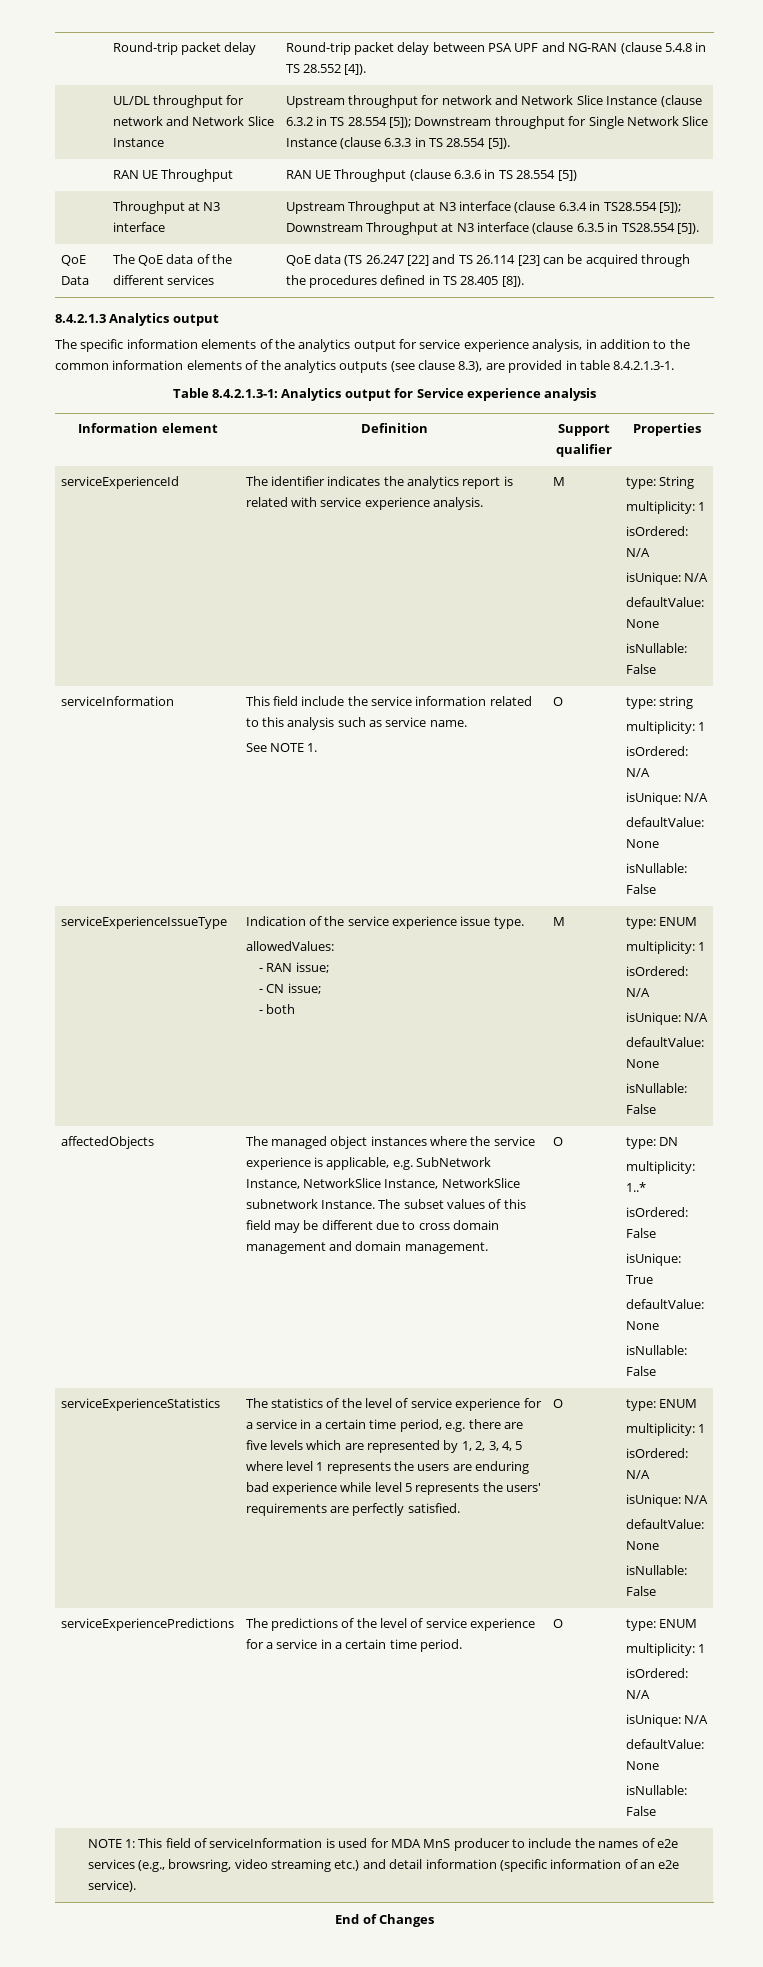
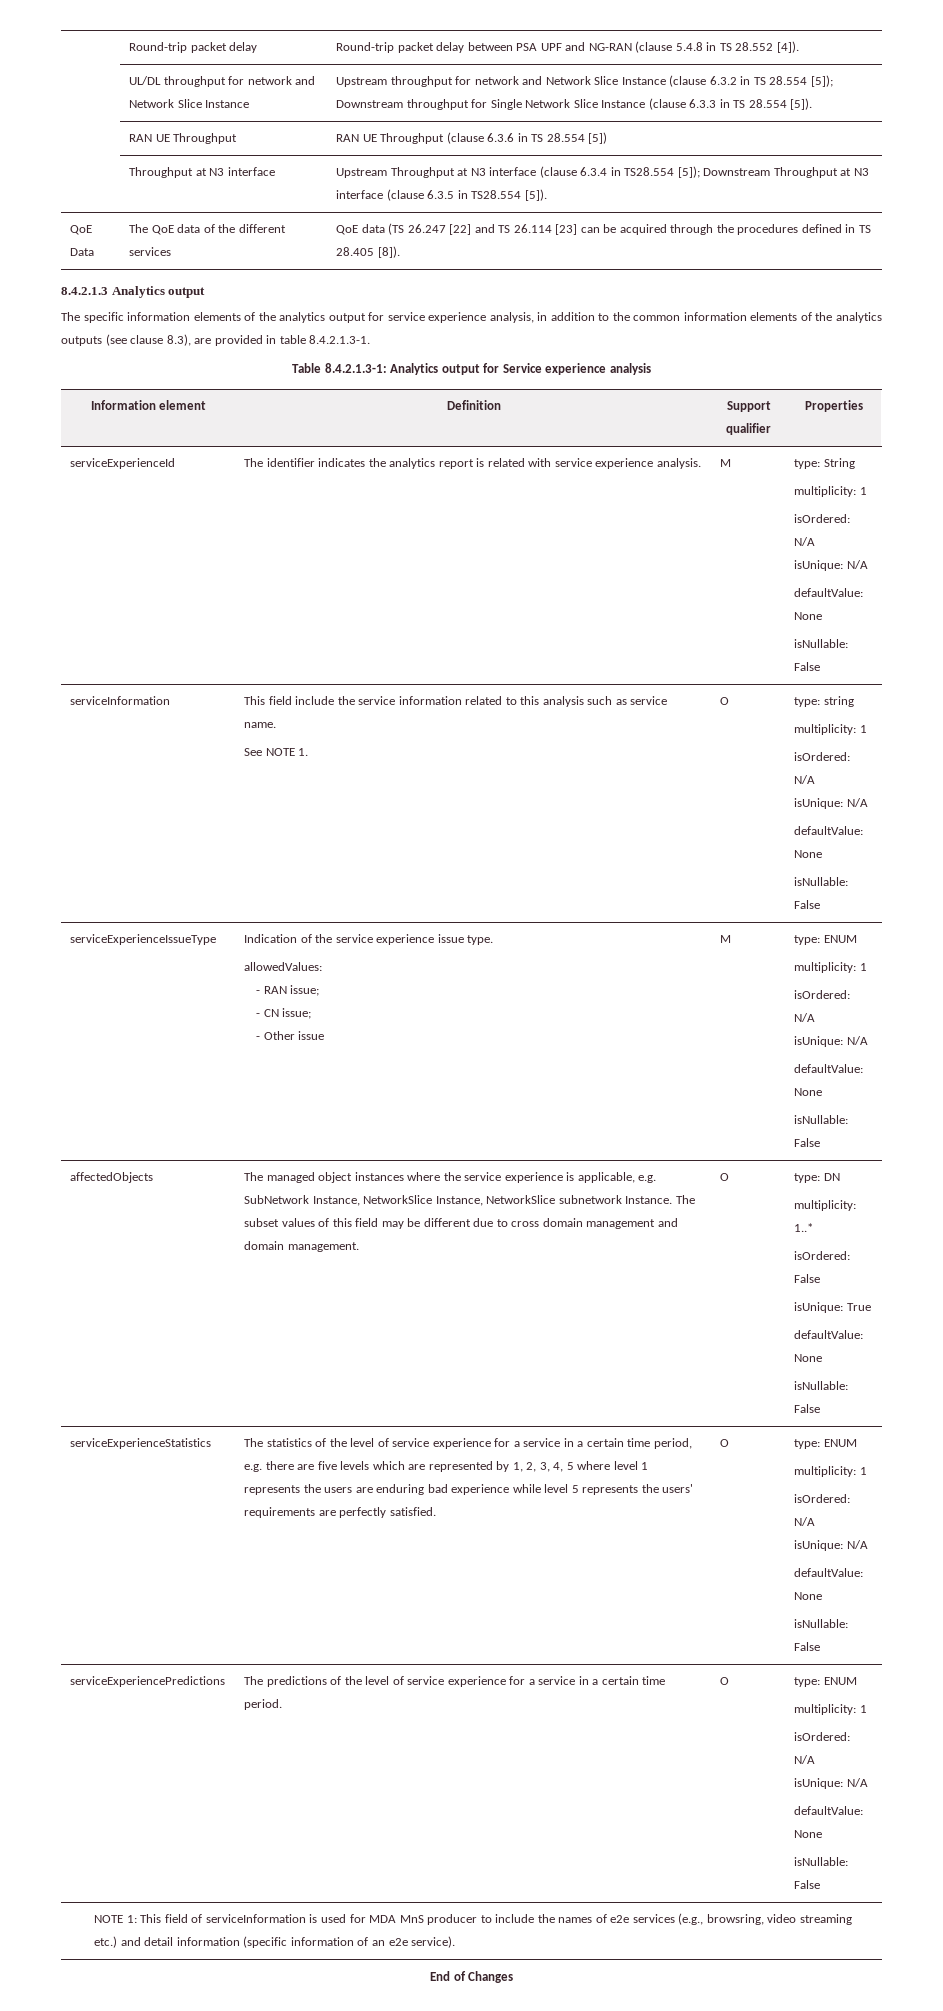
  serviceExperienceIssueType | Indication of the service experience issue type.
  allowedValues:
  - RAN issue;
  - CN issue;
- - both | M | type: ENUM
+ - Other issue | M | type: ENUM

